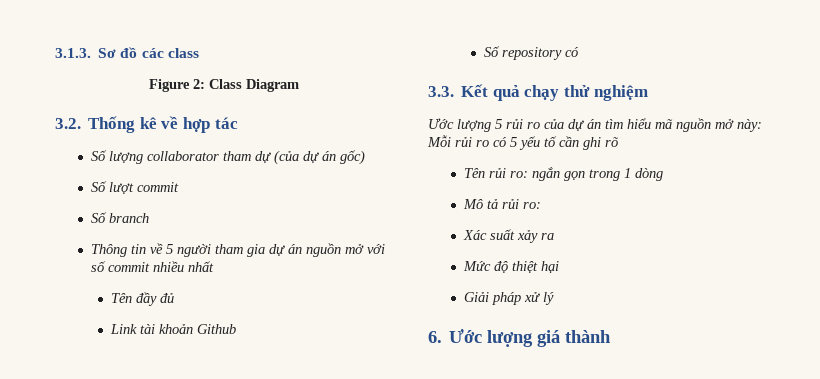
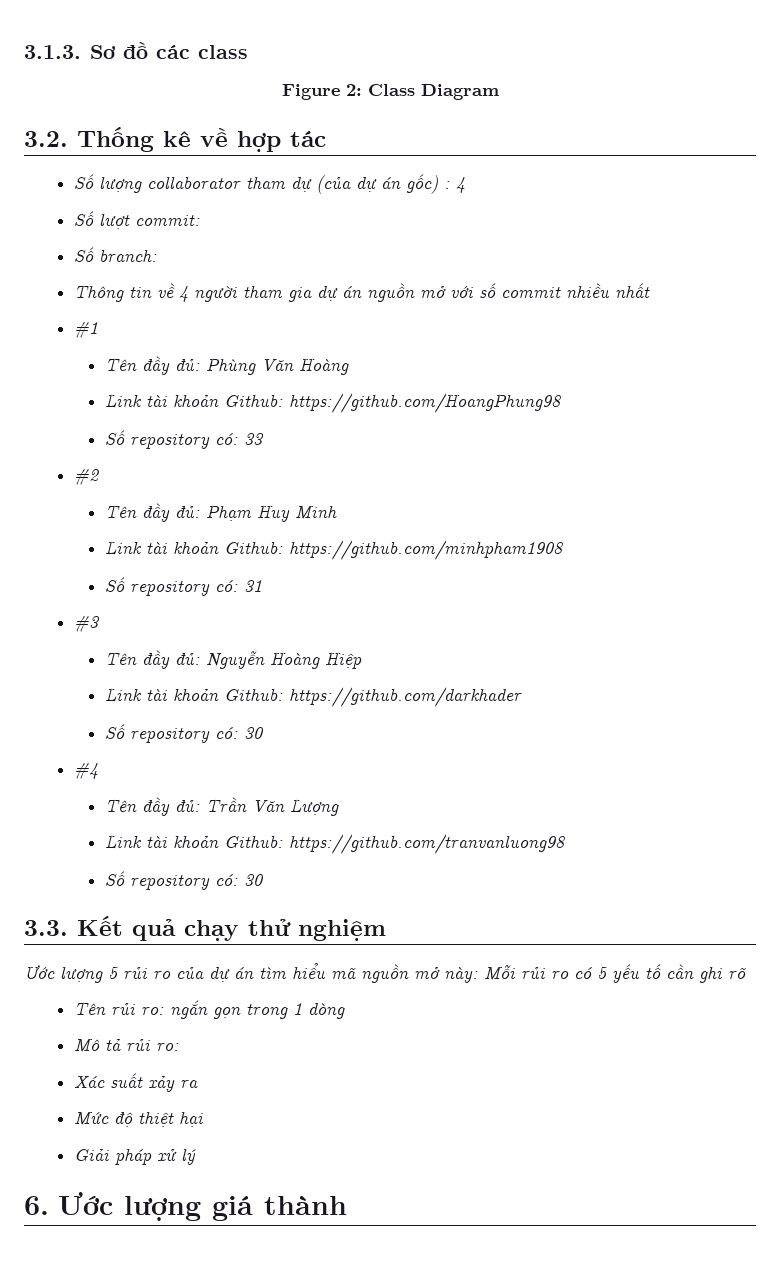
- Số lượng collaborator tham dự (của dự án gốc)
+ Số lượng collaborator tham dự (của dự án gốc) : 4
- Số lượt commit
- Số branch
+ Số lượt commit:
+ Số branch:
- Thông tin về 5 người tham gia dự án nguồn mở với số commit nhiều nhất
+ Thông tin về 4 người tham gia dự án nguồn mở với số commit nhiều nhất
- Tên đầy đủ
- Link tài khoản Github
- Số repository có
+ #1
+ Tên đầy đủ: Phùng Văn Hoàng
+ Link tài khoản Github: https://github.com/HoangPhung98
+ Số repository có: 33
+ #2
+ Tên đầy đủ: Phạm Huy Minh
+ Link tài khoản Github: https://github.com/minhpham1908
+ Số repository có: 31
+ #3
+ Tên đầy đủ: Nguyễn Hoàng Hiệp
+ Link tài khoản Github: https://github.com/darkhader
+ Số repository có: 30
+ #4
+ Tên đầy đủ: Trần Văn Lượng
+ Link tài khoản Github: https://github.com/tranvanluong98
+ Số repository có: 30

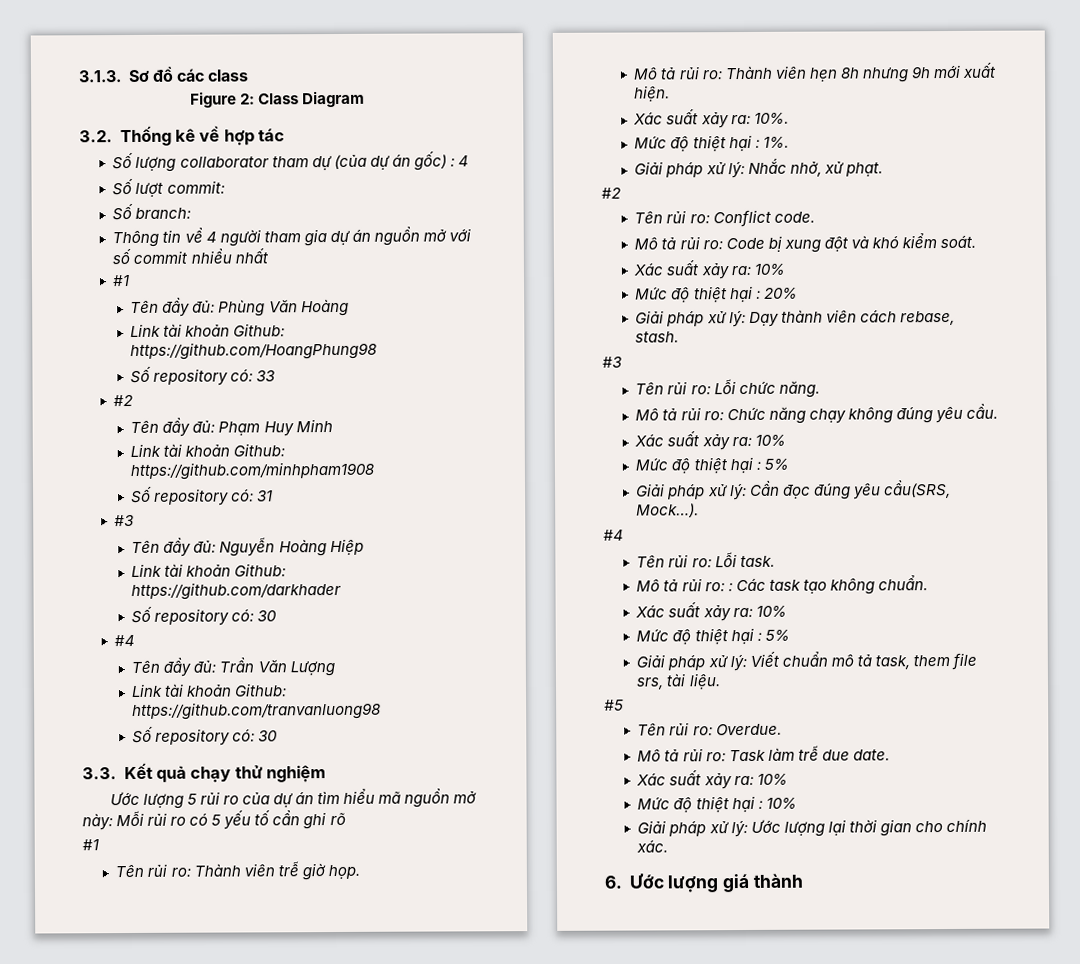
  Ước lượng 5 rủi ro của dự án tìm hiểu mã nguồn mở này: Mỗi rủi ro có 5 yếu tố cần ghi rõ
- Tên rủi ro: ngắn gọn trong 1 dòng
- Mô tả rủi ro:
- Xác suất xảy ra
- Mức độ thiệt hại
- Giải pháp xử lý
+ #1
+ Tên rủi ro: Thành viên trễ giờ họp.
+ Mô tả rủi ro: Thành viên hẹn 8h nhưng 9h mới xuất hiện.
+ Xác suất xảy ra: 10%.
+ Mức độ thiệt hại : 1%.
+ Giải pháp xử lý: Nhắc nhở, xử phạt.
+ #2
+ Tên rủi ro: Conflict code.
+ Mô tả rủi ro: Code bị xung đột và khó kiểm soát.
+ Xác suất xảy ra: 10%
+ Mức độ thiệt hại : 20%
+ Giải pháp xử lý: Dạy thành viên cách rebase, stash.
+ #3
+ Tên rủi ro: Lỗi chức năng.
+ Mô tả rủi ro: Chức năng chạy không đúng yêu cầu.
+ Xác suất xảy ra: 10%
+ Mức độ thiệt hại : 5%
+ Giải pháp xử lý: Cần đọc đúng yêu cầu(SRS, Mock…).
+ #4
+ Tên rủi ro: Lỗi task.
+ Mô tả rủi ro: : Các task tạo không chuẩn.
+ Xác suất xảy ra: 10%
+ Mức độ thiệt hại : 5%
+ Giải pháp xử lý: Viết chuẩn mô tả task, them file srs, tài liệu.
+ #5
+ Tên rủi ro: Overdue.
+ Mô tả rủi ro: Task làm trễ due date.
+ Xác suất xảy ra: 10%
+ Mức độ thiệt hại : 10%
+ Giải pháp xử lý: Ước lượng lại thời gian cho chính xác.

